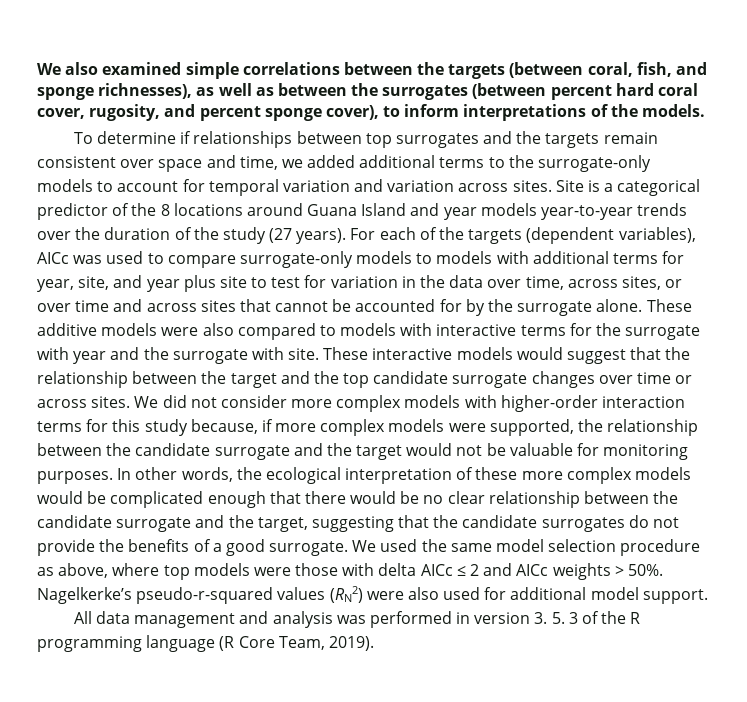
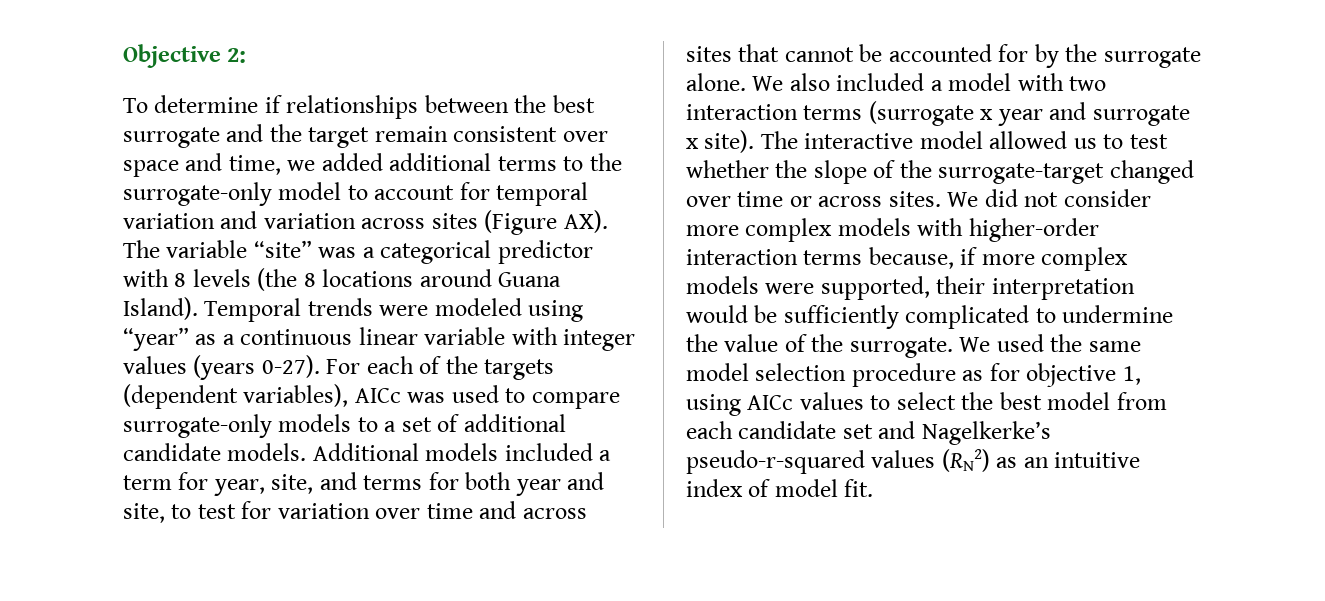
- We also examined simple correlations between the targets (between coral, fish, and sponge richnesses), as well as between the surrogates (between percent hard coral cover, rugosity, and percent sponge cover), to inform interpretations of the models.
+ Objective 2:
- To determine if relationships between top surrogates and the targets remain consistent over space and time, we added additional terms to the surrogate-only models to account for temporal variation and variation across sites. Site is a categorical predictor of the 8 locations around Guana Island and year models year-to-year trends over the duration of the study (27 years).
+ To determine if relationships between the best surrogate and the target remain consistent over space and time, we added additional terms to the surrogate-only model to account for temporal variation and variation across sites (Figure AX). The variable “site” was a categorical predictor with 8 levels (the 8 locations around Guana Island). Temporal trends were modeled using “year” as a continuous linear variable with integer values (years 0-27).
- For each of the targets (dependent variables), AICc was used to compare surrogate-only models to models with additional terms for year, site, and year plus site to test for variation in the data over time, across sites, or over time and across sites that cannot be accounted for by the surrogate alone.
+ For each of the targets (dependent variables), AICc was used to compare surrogate-only models to a set of additional candidate models. Additional models included a term for year, site, and terms for both year and site, to test for variation over time and across sites that cannot be accounted for by the surrogate alone.
- These additive models were also compared to models with interactive terms for the surrogate with year and the surrogate with site. These interactive models would suggest that the relationship between the target and the top candidate surrogate changes over time or across sites.
+ We also included a model with two interaction terms (surrogate x year and surrogate x site). The interactive model allowed us to test whether the slope of the surrogate-target changed over time or across sites.
- We did not consider more complex models with higher-order interaction terms for this study because, if more complex models were supported, the relationship between the candidate surrogate and the target would not be valuable for monitoring purposes. In other words, the ecological interpretation of these more complex models would be complicated enough that there would be no clear relationship between the candidate surrogate and the target, suggesting that the candidate surrogates do not provide the benefits of a good surrogate.
+ We did not consider more complex models with higher-order interaction terms because, if more complex models were supported, their interpretation would be sufficiently complicated to undermine the value of the surrogate.
- We used the same model selection procedure as above, where top models were those with delta AICc ≤ 2 and AICc weights > 50%. Nagelkerke’s pseudo-r-squared values (RN2) were also used for additional model support.
- All data management and analysis was performed in version 3. 5. 3 of the R programming language (R Core Team, 2019).
+ We used the same model selection procedure as for objective 1, using AICc values to select the best model from each candidate set and Nagelkerke’s pseudo-r-squared values (RN2) as an intuitive index of model fit.

